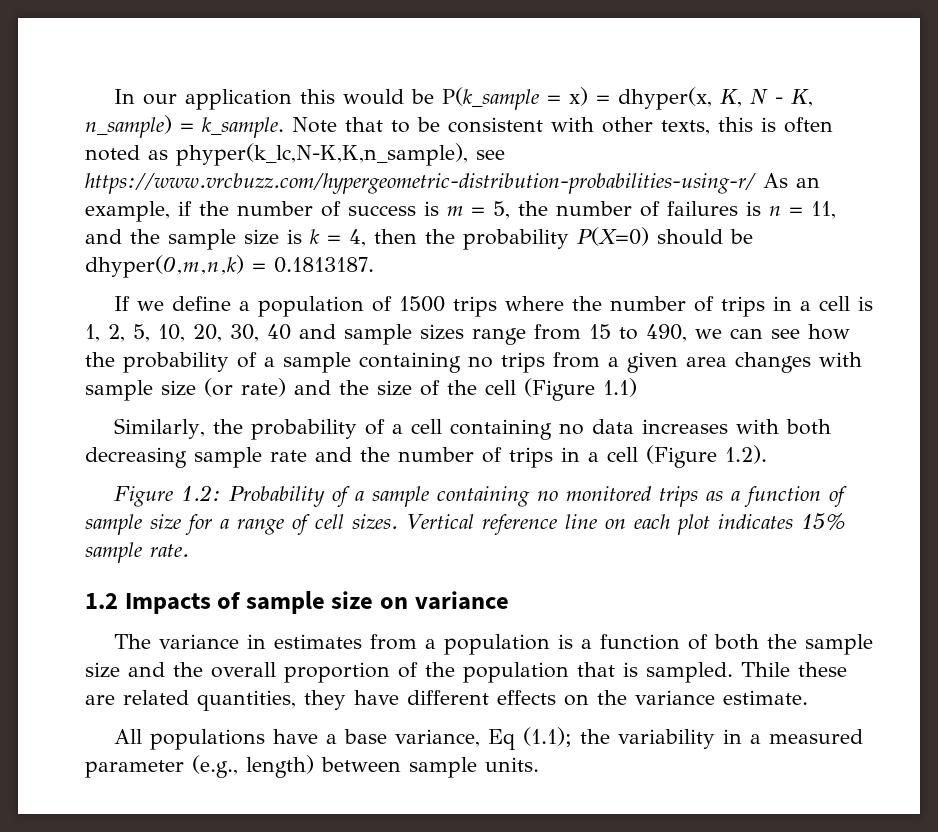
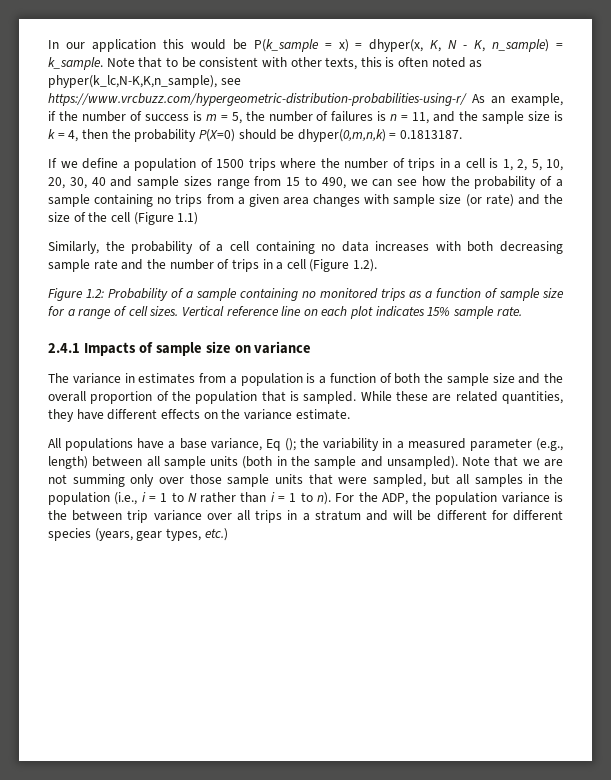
- 1.2 Impacts of sample size on variance
+ 2.4.1 Impacts of sample size on variance
- Thile these are related quantities, they have different effects on the variance estimate.
+ While these are related quantities, they have different effects on the variance estimate.
- All populations have a base variance, Eq (1.1); the variability in a measured parameter (e.g., length) between sample units.
+ All populations have a base variance, Eq (); the variability in a measured parameter (e.g., length) between all sample units (both in the sample and unsampled). Note that we are not summing only over those sample units that were sampled, but all samples in the population (i.e., i = 1 to N rather than i = 1 to n). For the ADP, the population variance is the between trip variance over all trips in a stratum and will be different for different species (years, gear types, etc.)

